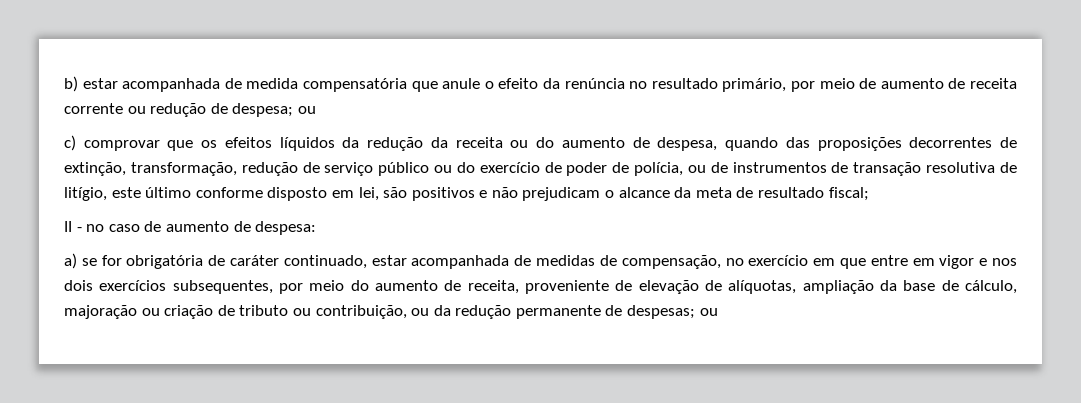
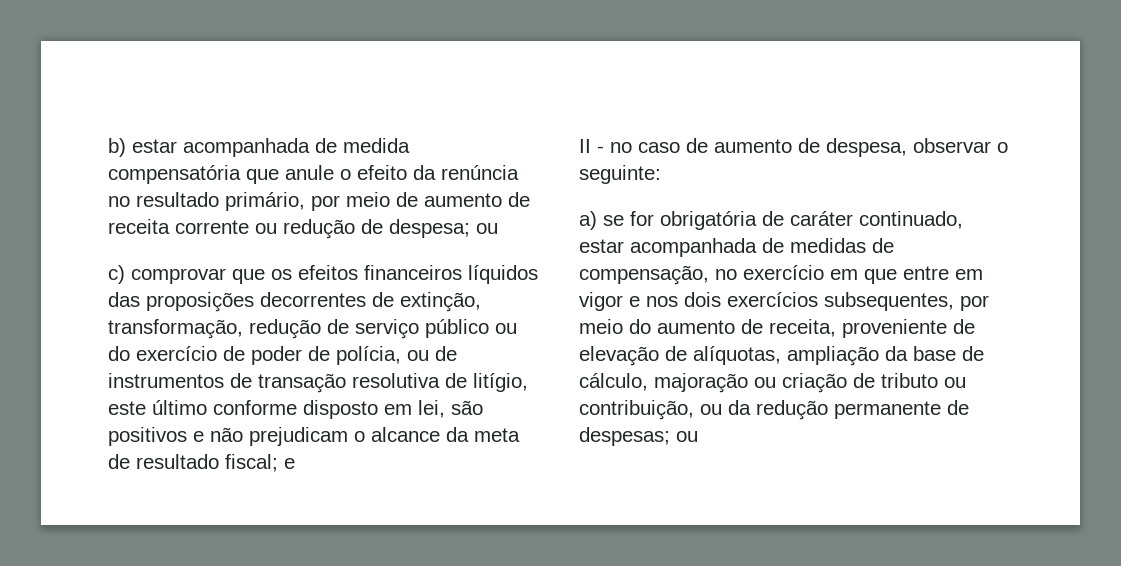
- c) comprovar que os efeitos líquidos da redução da receita ou do aumento de despesa, quando das proposições decorrentes de extinção, transformação, redução de serviço público ou do exercício de poder de polícia, ou de instrumentos de transação resolutiva de litígio, este último conforme disposto em lei, são positivos e não prejudicam o alcance da meta de resultado fiscal;
+ c) comprovar que os efeitos financeiros líquidos das proposições decorrentes de extinção, transformação, redução de serviço público ou do exercício de poder de polícia, ou de instrumentos de transação resolutiva de litígio, este último conforme disposto em lei, são positivos e não prejudicam o alcance da meta de resultado fiscal; e
- II - no caso de aumento de despesa:
+ II - no caso de aumento de despesa, observar o seguinte:

